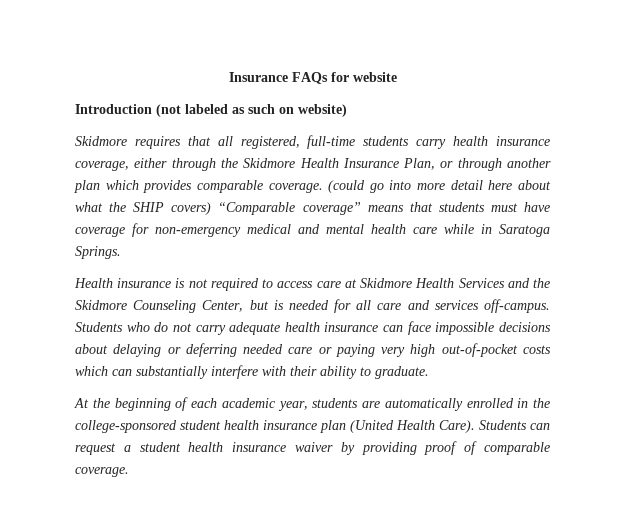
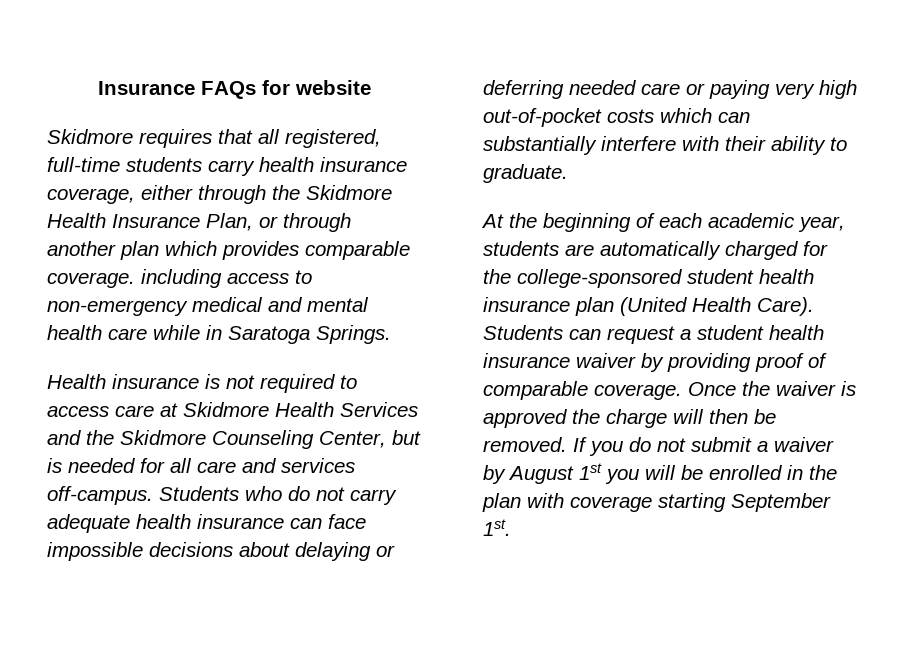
- Introduction (not labeled as such on website)
- Skidmore requires that all registered, full-time students carry health insurance coverage, either through the Skidmore Health Insurance Plan, or through another plan which provides comparable coverage. (could go into more detail here about what the SHIP covers) “Comparable coverage” means that students must have coverage for non-emergency medical and mental health care while in Saratoga Springs.
+ Skidmore requires that all registered, full-time students carry health insurance coverage, either through the Skidmore Health Insurance Plan, or through another plan which provides comparable coverage. including access to non-emergency medical and mental health care while in Saratoga Springs.
- At the beginning of each academic year, students are automatically enrolled in the college-sponsored student health insurance plan (United Health Care).
+ At the beginning of each academic year, students are automatically charged for the college-sponsored student health insurance plan (United Health Care).
+ Once the waiver is approved the charge will then be removed. If you do not submit a waiver by August 1st you will be enrolled in the plan with coverage starting September 1st.

